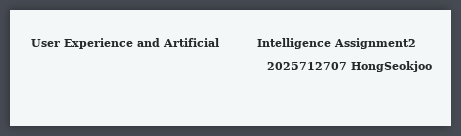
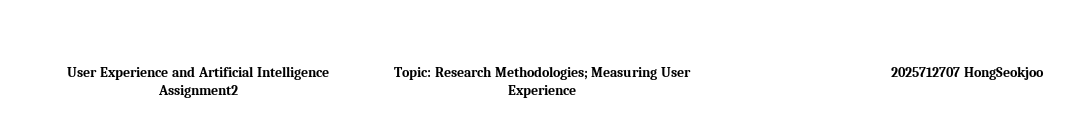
+ Topic: Research Methodologies; Measuring User Experience

